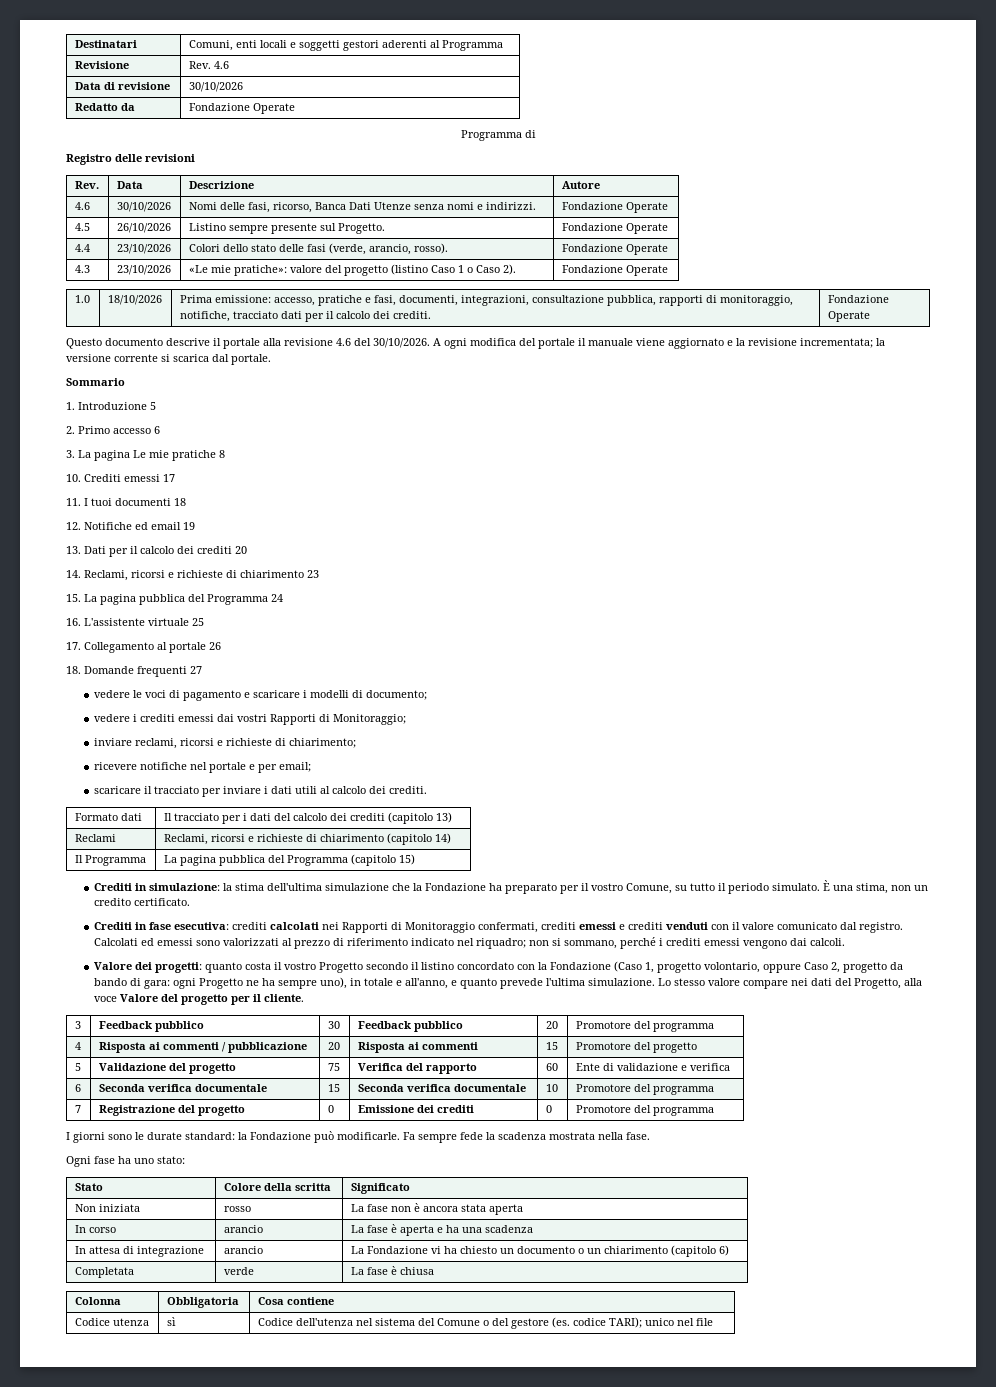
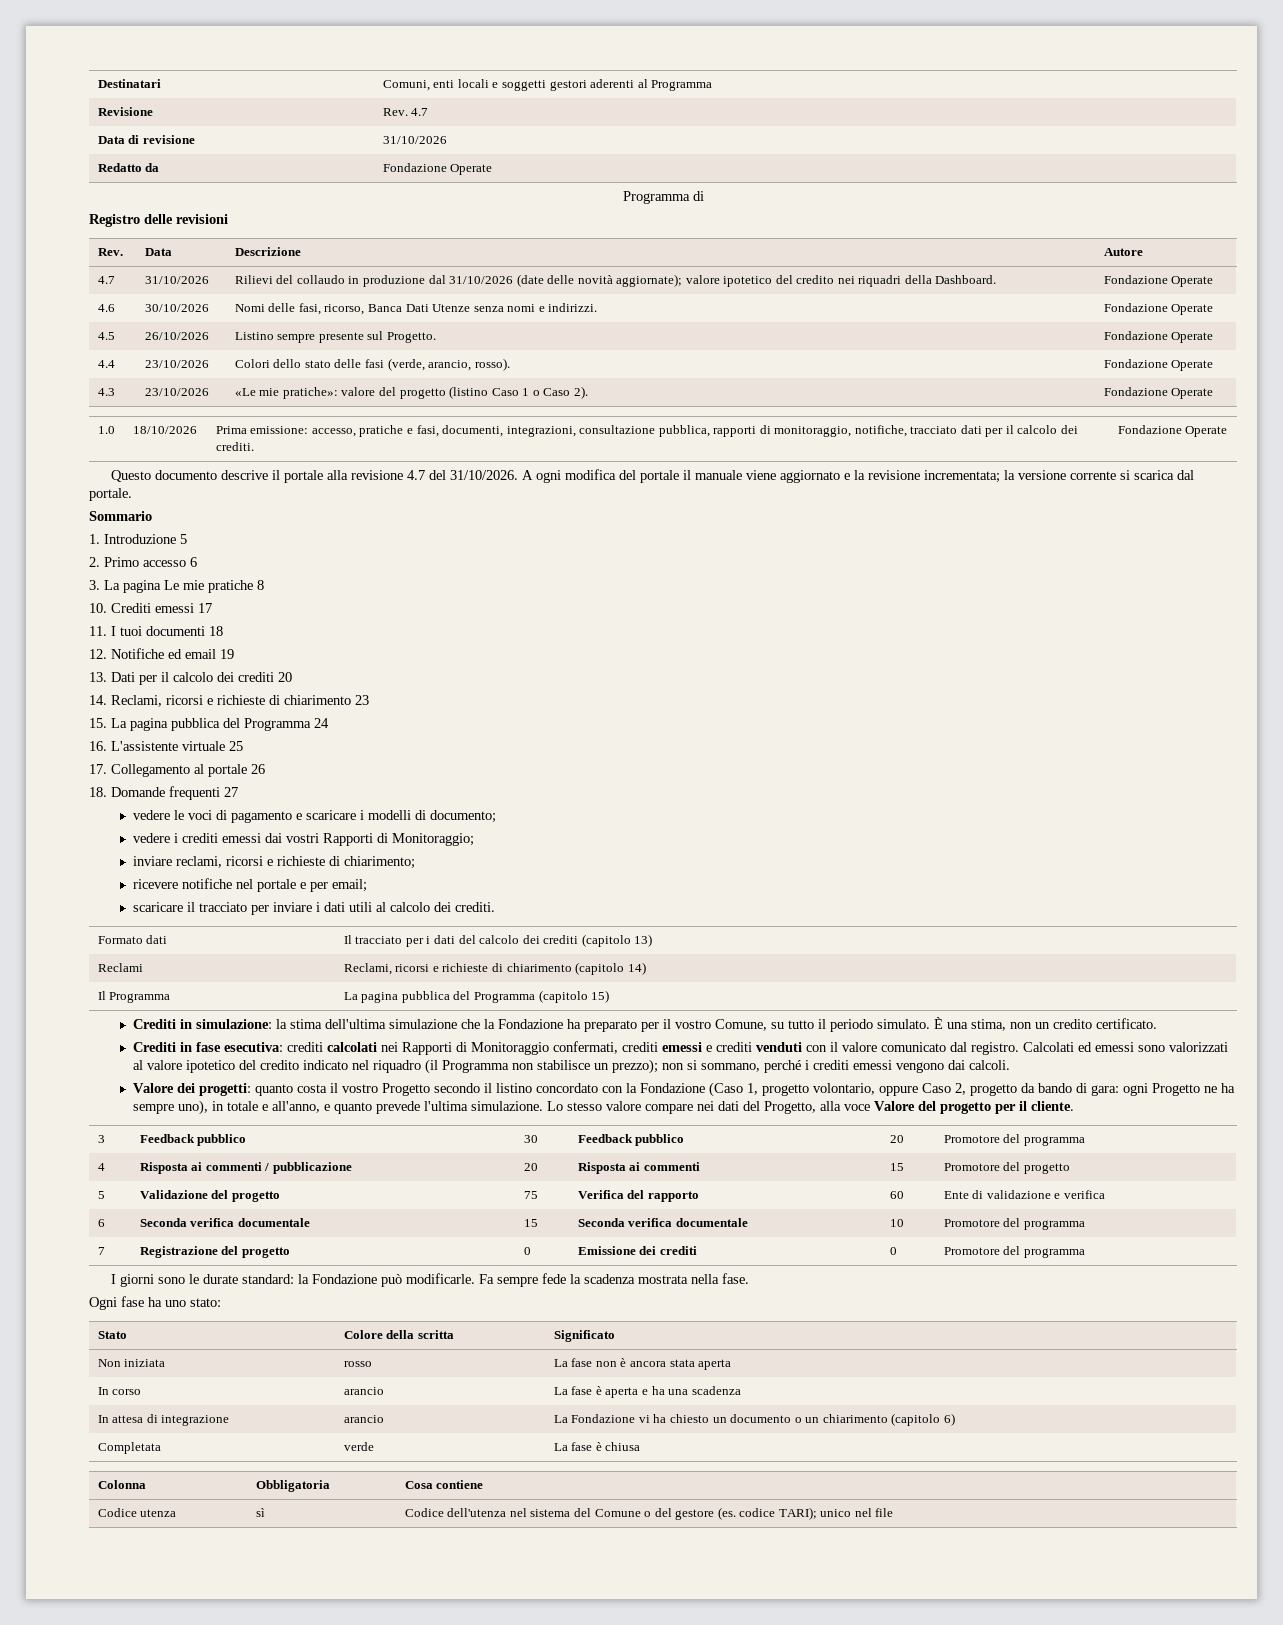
- Revisione | Rev. 4.6
+ Revisione | Rev. 4.7
- Data di revisione | 30/10/2026
+ Data di revisione | 31/10/2026
+ 4.7 | 31/10/2026 | Rilievi del collaudo in produzione dal 31/10/2026 (date delle novità aggiornate); valore ipotetico del credito nei riquadri della Dashboard. | Fondazione Operate
- Questo documento descrive il portale alla revisione 4.6 del 30/10/2026.
+ Questo documento descrive il portale alla revisione 4.7 del 31/10/2026.
- Calcolati ed emessi sono valorizzati al prezzo di riferimento indicato nel riquadro; non si sommano, perché i crediti emessi vengono dai calcoli.
+ Calcolati ed emessi sono valorizzati al valore ipotetico del credito indicato nel riquadro (il Programma non stabilisce un prezzo); non si sommano, perché i crediti emessi vengono dai calcoli.

